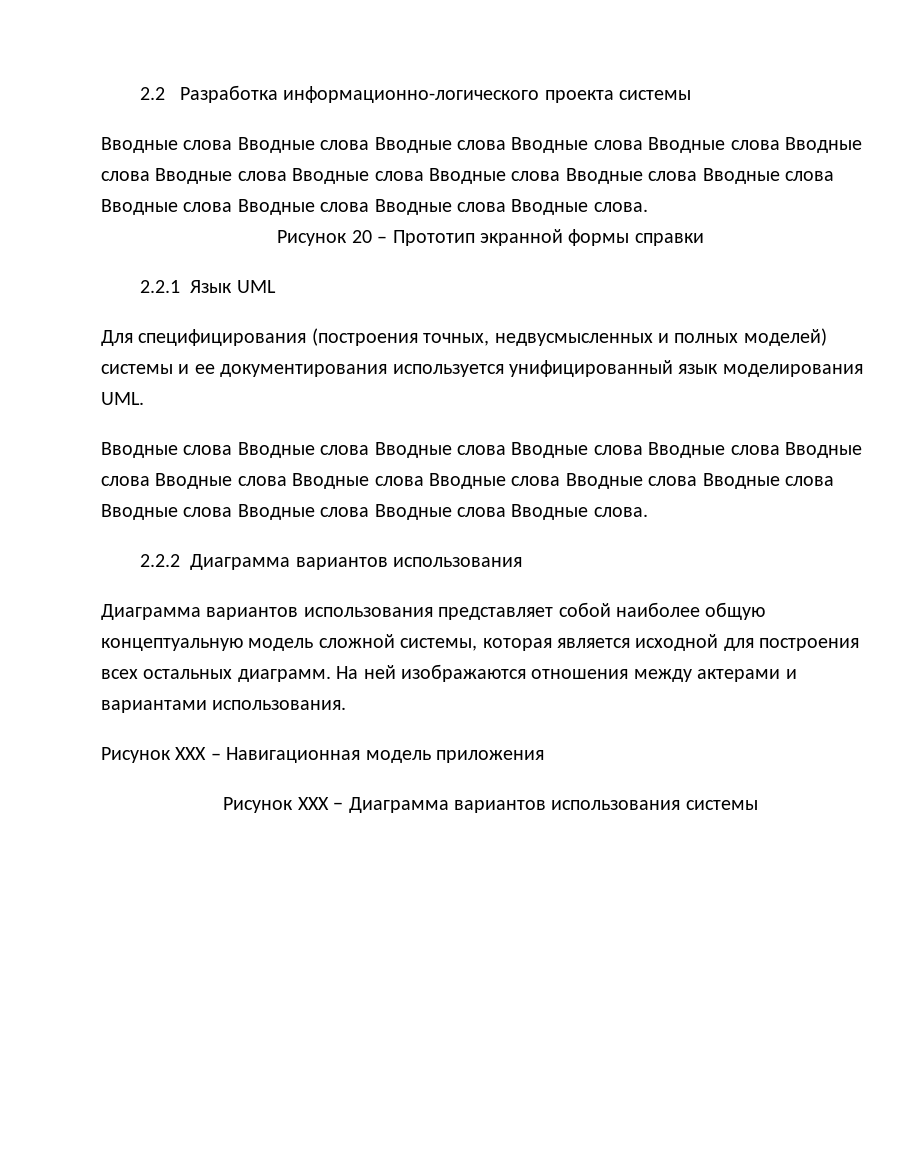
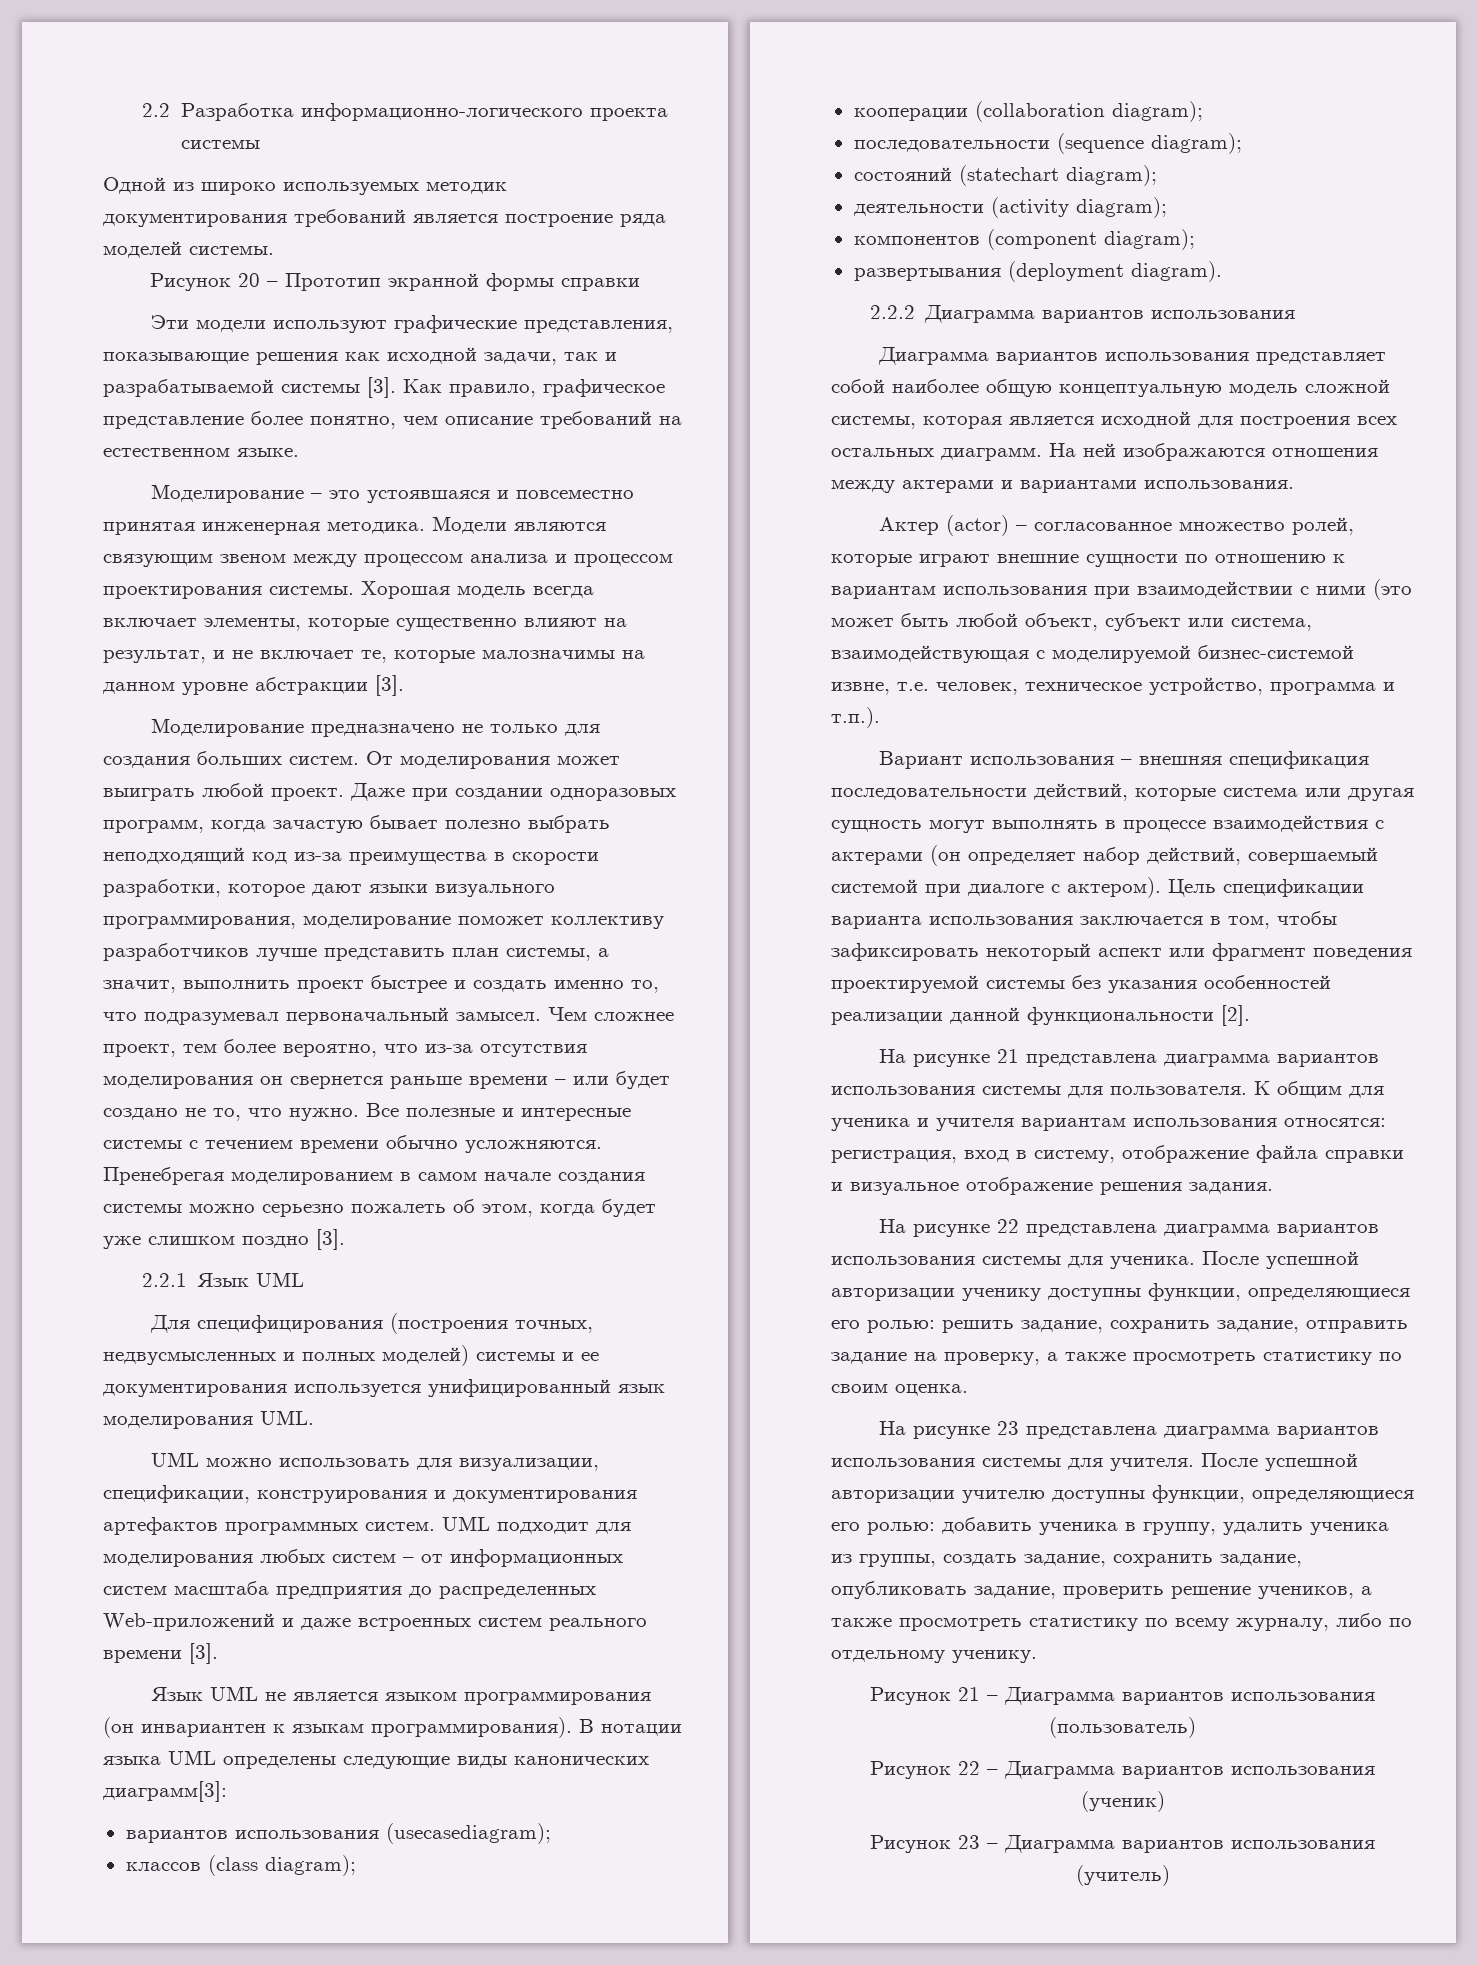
  2.2 Разработка информационно-логического проекта системы
- Вводные слова Вводные слова Вводные слова Вводные слова Вводные слова Вводные слова Вводные слова Вводные слова Вводные слова Вводные слова Вводные слова Вводные слова Вводные слова Вводные слова Вводные слова.
+ Одной из широко используемых методик документирования требований является построение ряда моделей системы.
+ Эти модели используют графические представления, показывающие решения как исходной задачи, так и разрабатываемой системы [3]. Как правило, графическое представление более понятно, чем описание требований на естественном языке.
+ Моделирование – это устоявшаяся и повсеместно принятая инженерная методика. Модели являются связующим звеном между процессом анализа и процессом проектирования системы. Хорошая модель всегда включает элементы, которые существенно влияют на результат, и не включает те, которые малозначимы на данном уровне абстракции [3].
+ Моделирование предназначено не только для создания больших систем. От моделирования может выиграть любой проект. Даже при создании одноразовых программ, когда зачастую бывает полезно выбрать неподходящий код из-за преимущества в скорости разработки, которое дают языки визуального программирования, моделирование поможет коллективу разработчиков лучше представить план системы, а значит, выполнить проект быстрее и создать именно то, что подразумевал первоначальный замысел. Чем сложнее проект, тем более вероятно, что из-за отсутствия моделирования он свернется раньше времени – или будет создано не то, что нужно. Все полезные и интересные системы с течением времени обычно усложняются. Пренебрегая моделированием в самом начале создания системы можно серьезно пожалеть об этом, когда будет уже слишком поздно [3].
  Для специфицирования (построения точных, недвусмысленных и полных моделей) системы и ее документирования используется унифицированный язык моделирования UML.
- Вводные слова Вводные слова Вводные слова Вводные слова Вводные слова Вводные слова Вводные слова Вводные слова Вводные слова Вводные слова Вводные слова Вводные слова Вводные слова Вводные слова Вводные слова.
+ UML можно использовать для визуализации, спецификации, конструирования и документирования артефактов программных систем. UML подходит для моделирования любых систем – от информационных систем масштаба предприятия до распределенных Web-приложений и даже встроенных систем реального времени [3].
+ Язык UML не является языком программирования (он инвариантен к языкам программирования). В нотации языка UML определены следующие виды канонических диаграмм[3]:
+ вариантов использования (usecasediagram);
+ классов (class diagram);
+ кооперации (collaboration diagram);
+ последовательности (sequence diagram);
+ состояний (statechart diagram);
+ деятельности (activity diagram);
+ компонентов (component diagram);
+ развертывания (deployment diagram).
- Рисунок ХХХ ‒ Навигационная модель приложения
- Рисунок ХХХ − Диаграмма вариантов использования системы
+ Актер (actor) – согласованное множество ролей, которые играют внешние сущности по отношению к вариантам использования при взаимодействии с ними (это может быть любой объект, субъект или система, взаимодействующая с моделируемой бизнес-системой извне, т.е. человек, техническое устройство, программа и т.п.).
+ Вариант использования – внешняя спецификация последовательности действий, которые система или другая сущность могут выполнять в процессе взаимодействия с актерами (он определяет набор действий, совершаемый системой при диалоге с актером). Цель спецификации варианта использования заключается в том, чтобы зафиксировать некоторый аспект или фрагмент поведения проектируемой системы без указания особенностей реализации данной функциональности [2].
+ На рисунке 21 представлена диаграмма вариантов использования системы для пользователя. К общим для ученика и учителя вариантам использования относятся: регистрация, вход в систему, отображение файла справки и визуальное отображение решения задания.
+ На рисунке 22 представлена диаграмма вариантов использования системы для ученика. После успешной авторизации ученику доступны функции, определяющиеся его ролью: решить задание, сохранить задание, отправить задание на проверку, а также просмотреть статистику по своим оценка.
+ На рисунке 23 представлена диаграмма вариантов использования системы для учителя. После успешной авторизации учителю доступны функции, определяющиеся его ролью: добавить ученика в группу, удалить ученика из группы, создать задание, сохранить задание, опубликовать задание, проверить решение учеников, а также просмотреть статистику по всему журналу, либо по отдельному ученику.
+ Рисунок 21 ‒ Диаграмма вариантов использования (пользователь)
+ Рисунок 22 ‒ Диаграмма вариантов использования (ученик)
+ Рисунок 23 ‒ Диаграмма вариантов использования (учитель)

